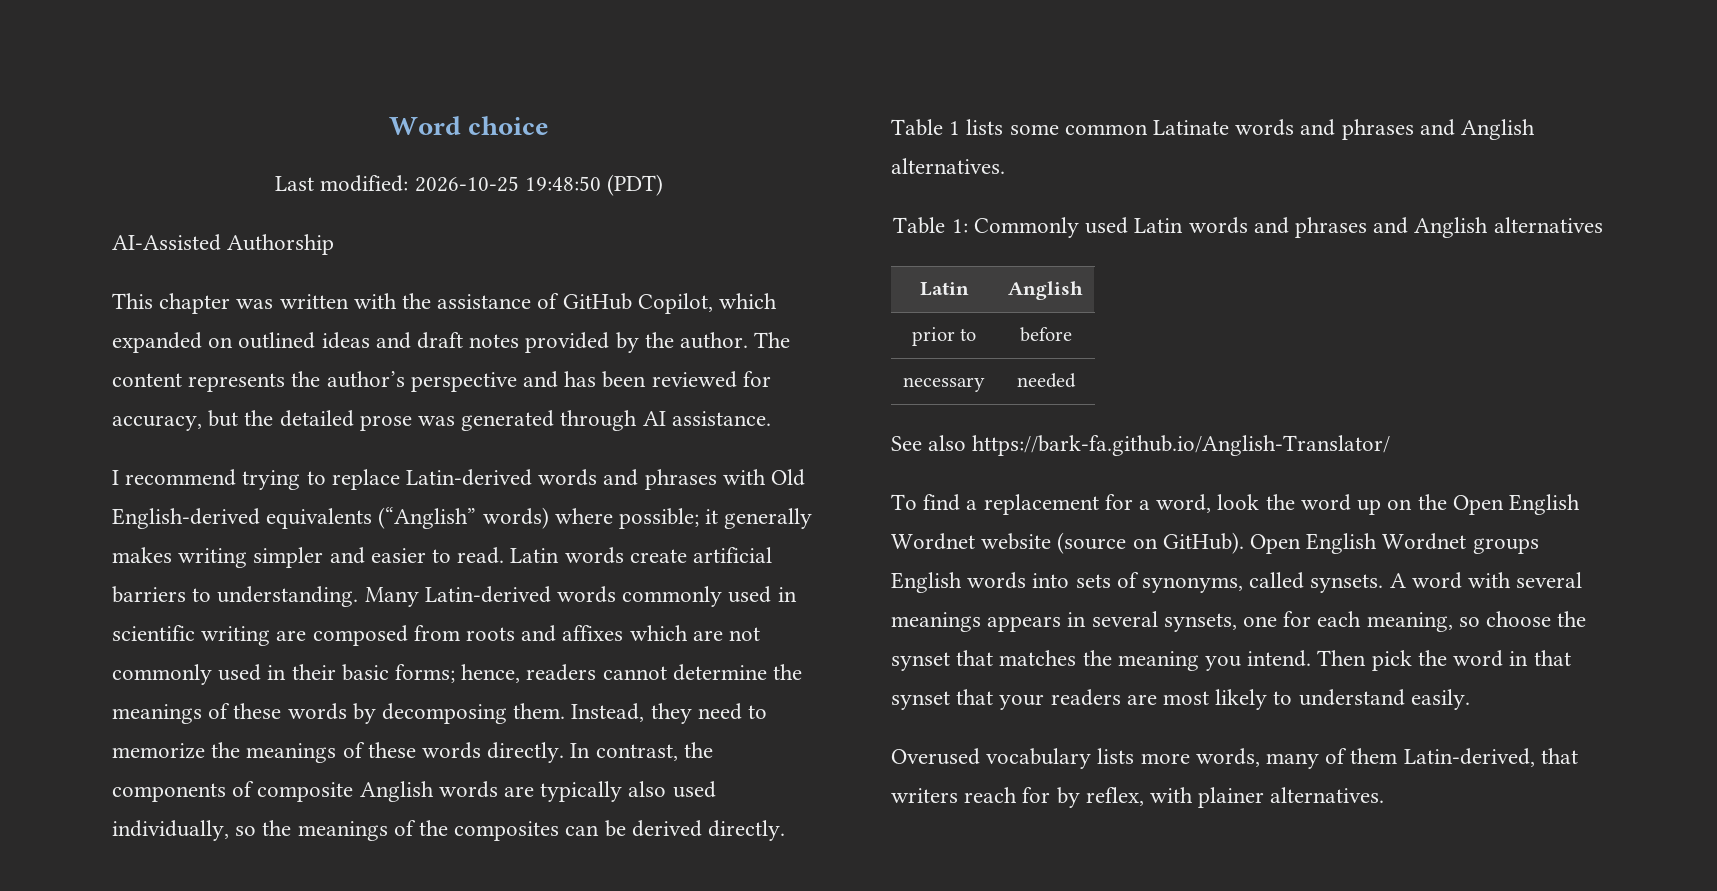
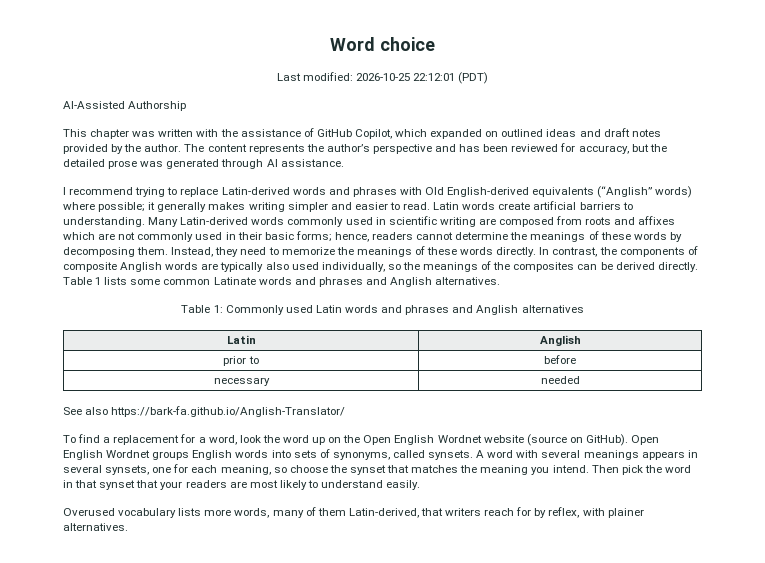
- Last modified: 2026-10-25 19:48:50 (PDT)
+ Last modified: 2026-10-25 22:12:01 (PDT)

